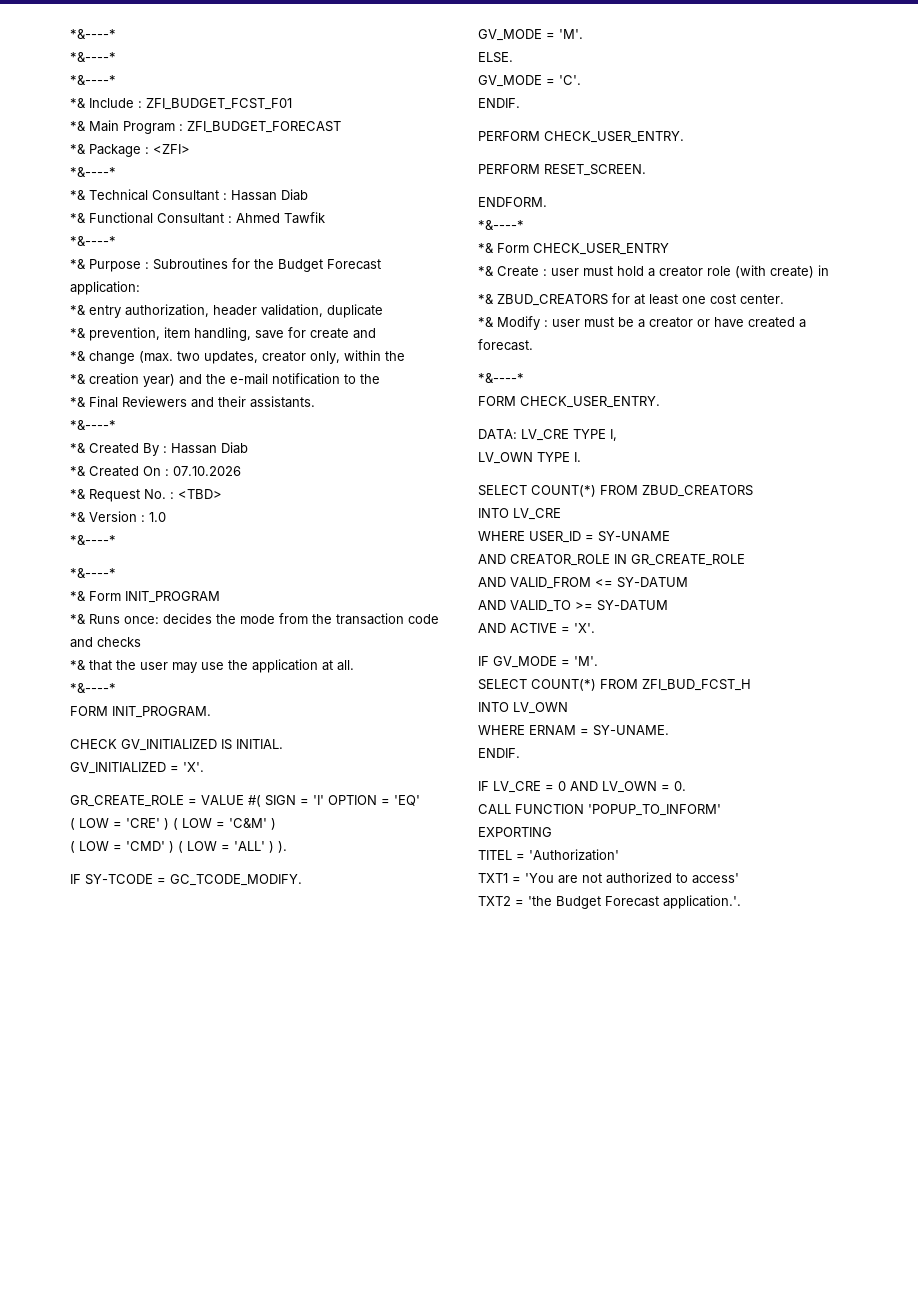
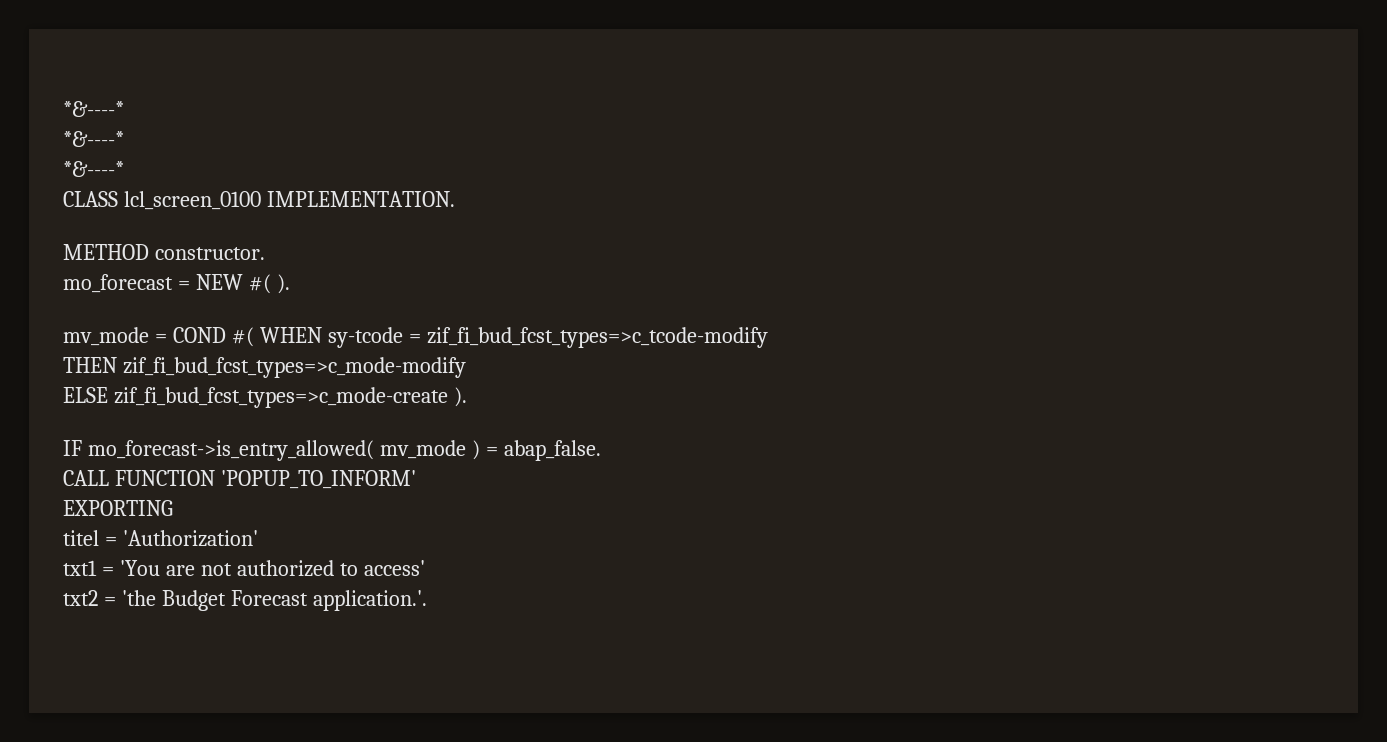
- *& Include : ZFI_BUDGET_FCST_F01
- *& Main Program : ZFI_BUDGET_FORECAST
- *& Package : <ZFI>
- *&----*
- *& Technical Consultant : Hassan Diab
- *& Functional Consultant : Ahmed Tawfik
- *&----*
- *& Purpose : Subroutines for the Budget Forecast application:
- *& entry authorization, header validation, duplicate
- *& prevention, item handling, save for create and
- *& change (max. two updates, creator only, within the
- *& creation year) and the e-mail notification to the
- *& Final Reviewers and their assistants.
- *&----*
- *& Created By : Hassan Diab
- *& Created On : 07.10.2026
- *& Request No. : <TBD>
- *& Version : 1.0
- *&----*
- *&----*
- *& Form INIT_PROGRAM
- *& Runs once: decides the mode from the transaction code and checks
- *& that the user may use the application at all.
- *&----*
- FORM INIT_PROGRAM.
- CHECK GV_INITIALIZED IS INITIAL.
- GV_INITIALIZED = 'X'.
- GR_CREATE_ROLE = VALUE #( SIGN = 'I' OPTION = 'EQ'
- ( LOW = 'CRE' ) ( LOW = 'C&M' )
- ( LOW = 'CMD' ) ( LOW = 'ALL' ) ).
- IF SY-TCODE = GC_TCODE_MODIFY.
- GV_MODE = 'M'.
- ELSE.
- GV_MODE = 'C'.
- ENDIF.
- PERFORM CHECK_USER_ENTRY.
- PERFORM RESET_SCREEN.
- ENDFORM.
- *&----*
- *& Form CHECK_USER_ENTRY
- *& Create : user must hold a creator role (with create) in
- *& ZBUD_CREATORS for at least one cost center.
- *& Modify : user must be a creator or have created a forecast.
- *&----*
- FORM CHECK_USER_ENTRY.
- DATA: LV_CRE TYPE I,
- LV_OWN TYPE I.
- SELECT COUNT(*) FROM ZBUD_CREATORS
- INTO LV_CRE
- WHERE USER_ID = SY-UNAME
- AND CREATOR_ROLE IN GR_CREATE_ROLE
- AND VALID_FROM <= SY-DATUM
- AND VALID_TO >= SY-DATUM
- AND ACTIVE = 'X'.
- IF GV_MODE = 'M'.
- SELECT COUNT(*) FROM ZFI_BUD_FCST_H
- INTO LV_OWN
- WHERE ERNAM = SY-UNAME.
- ENDIF.
- IF LV_CRE = 0 AND LV_OWN = 0.
+ CLASS lcl_screen_0100 IMPLEMENTATION.
+ METHOD constructor.
+ mo_forecast = NEW #( ).
+ mv_mode = COND #( WHEN sy-tcode = zif_fi_bud_fcst_types=>c_tcode-modify
+ THEN zif_fi_bud_fcst_types=>c_mode-modify
+ ELSE zif_fi_bud_fcst_types=>c_mode-create ).
+ IF mo_forecast->is_entry_allowed( mv_mode ) = abap_false.
- TITEL = 'Authorization'
+ titel = 'Authorization'
- TXT1 = 'You are not authorized to access'
+ txt1 = 'You are not authorized to access'
- TXT2 = 'the Budget Forecast application.'.
+ txt2 = 'the Budget Forecast application.'.

